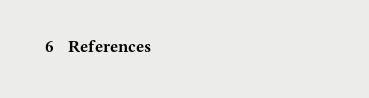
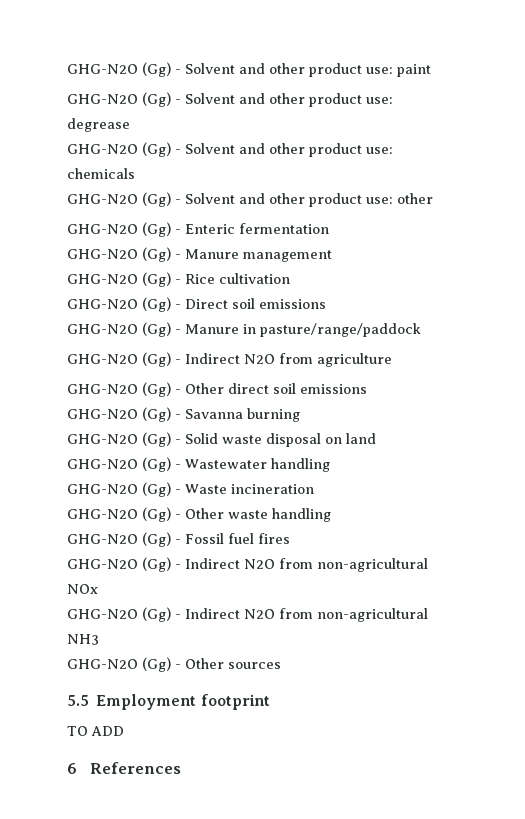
+ GHG-N2O (Gg) - Solvent and other product use: paint
+ GHG-N2O (Gg) - Solvent and other product use: degrease
+ GHG-N2O (Gg) - Solvent and other product use: chemicals
+ GHG-N2O (Gg) - Solvent and other product use: other
+ GHG-N2O (Gg) - Enteric fermentation
+ GHG-N2O (Gg) - Manure management
+ GHG-N2O (Gg) - Rice cultivation
+ GHG-N2O (Gg) - Direct soil emissions
+ GHG-N2O (Gg) - Manure in pasture/range/paddock
+ GHG-N2O (Gg) - Indirect N2O from agriculture
+ GHG-N2O (Gg) - Other direct soil emissions
+ GHG-N2O (Gg) - Savanna burning
+ GHG-N2O (Gg) - Solid waste disposal on land
+ GHG-N2O (Gg) - Wastewater handling
+ GHG-N2O (Gg) - Waste incineration
+ GHG-N2O (Gg) - Other waste handling
+ GHG-N2O (Gg) - Fossil fuel fires
+ GHG-N2O (Gg) - Indirect N2O from non-agricultural NOx
+ GHG-N2O (Gg) - Indirect N2O from non-agricultural NH3
+ GHG-N2O (Gg) - Other sources
+ 5.5 Employment footprint
+ TO ADD

